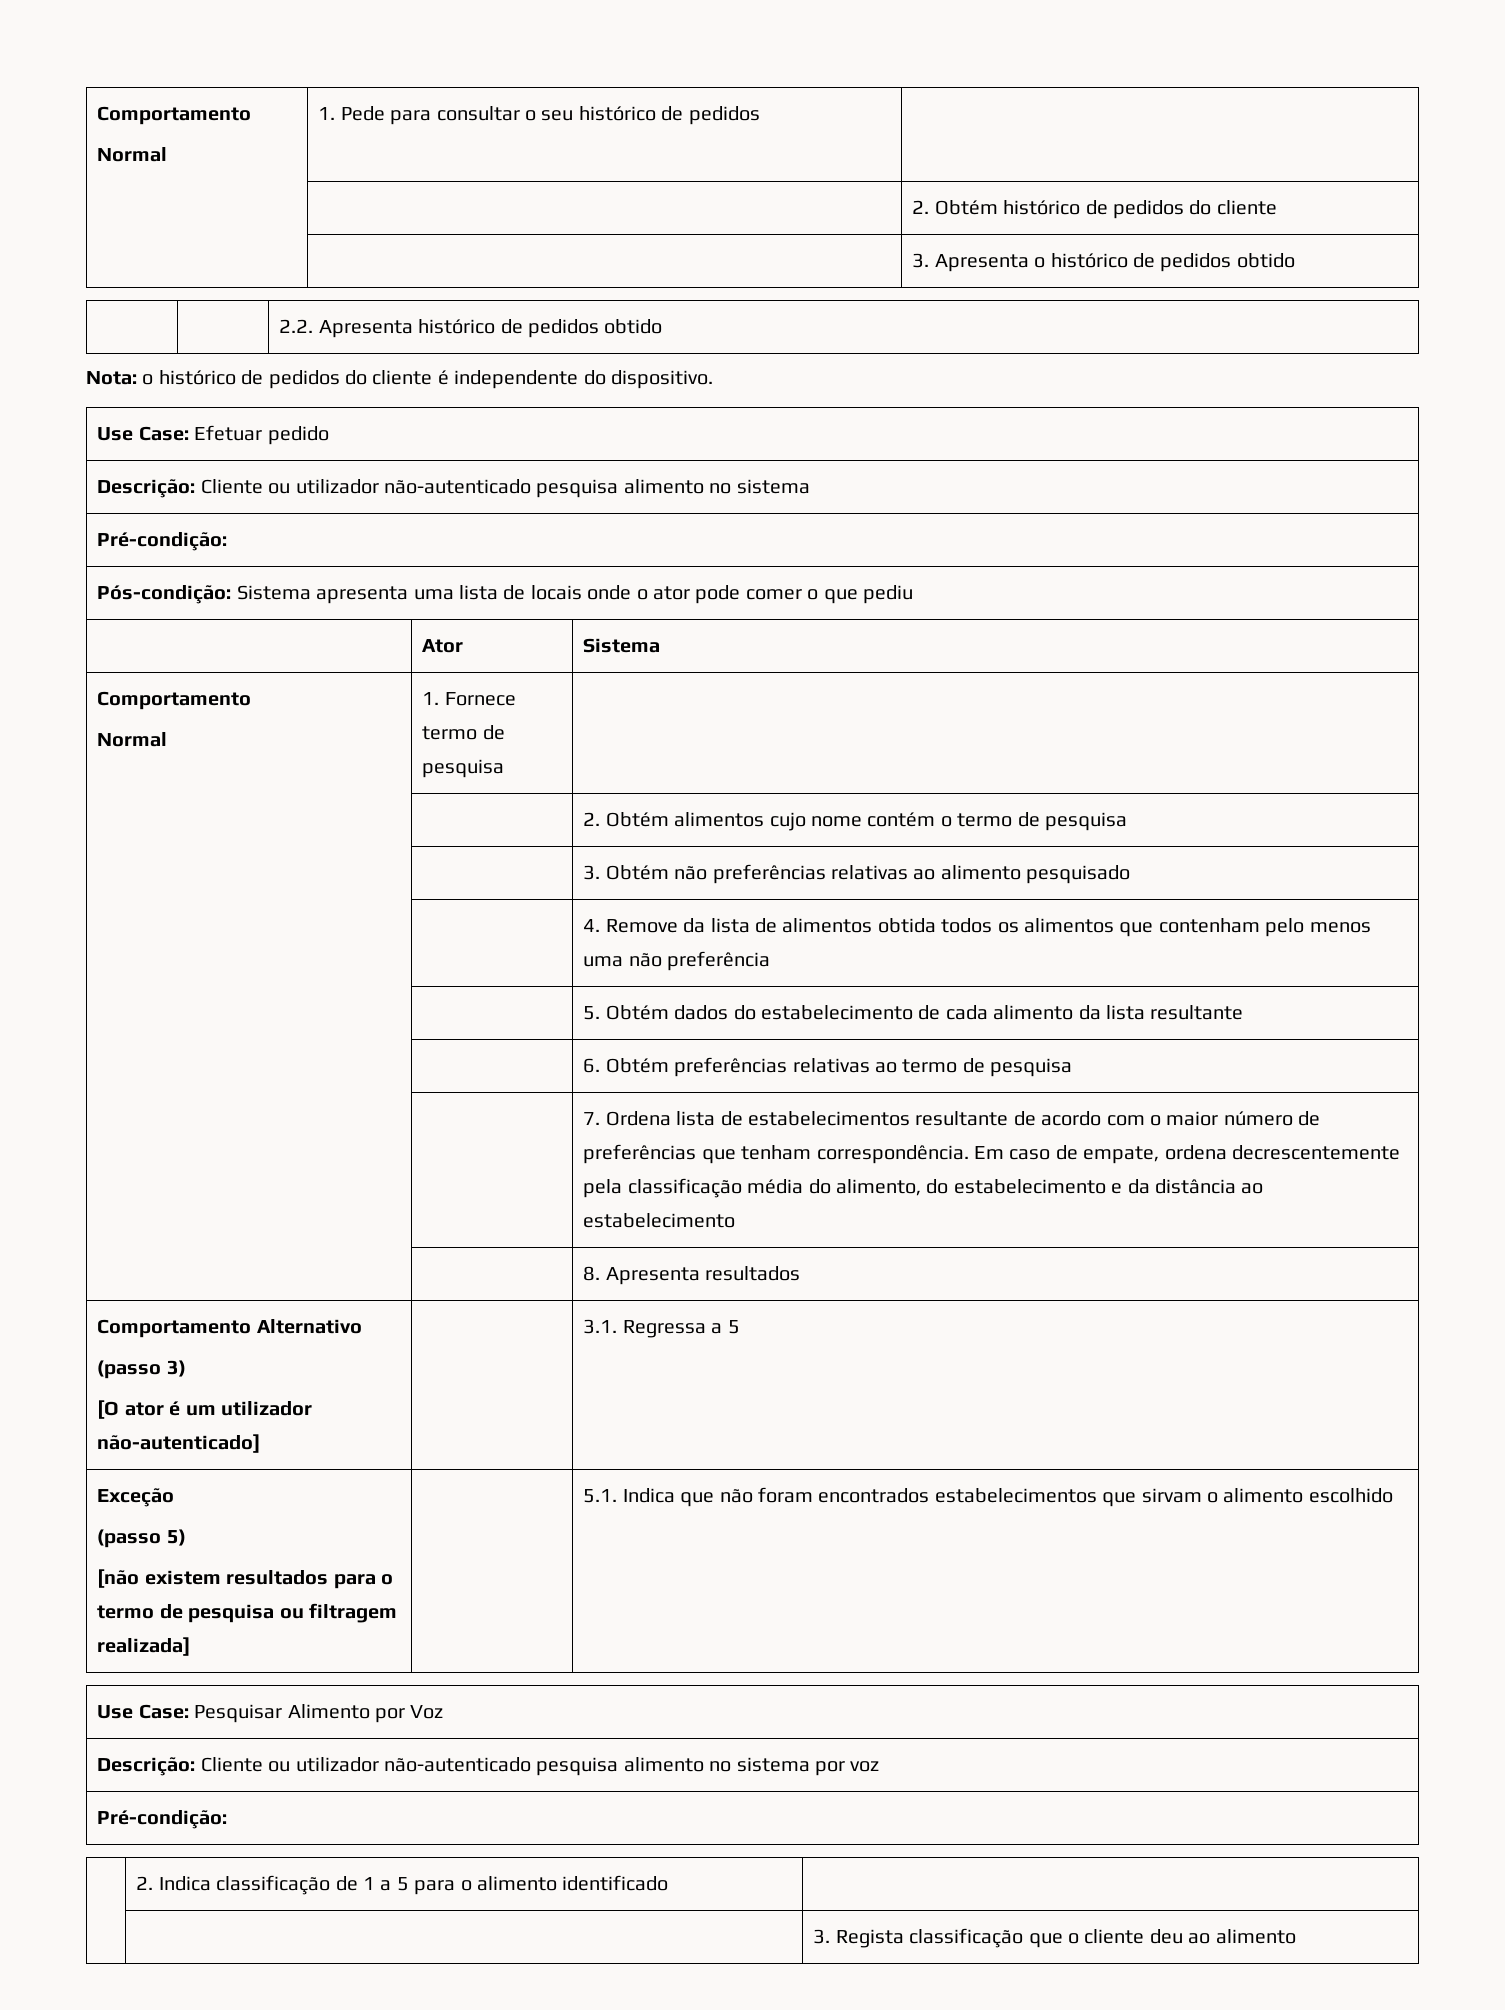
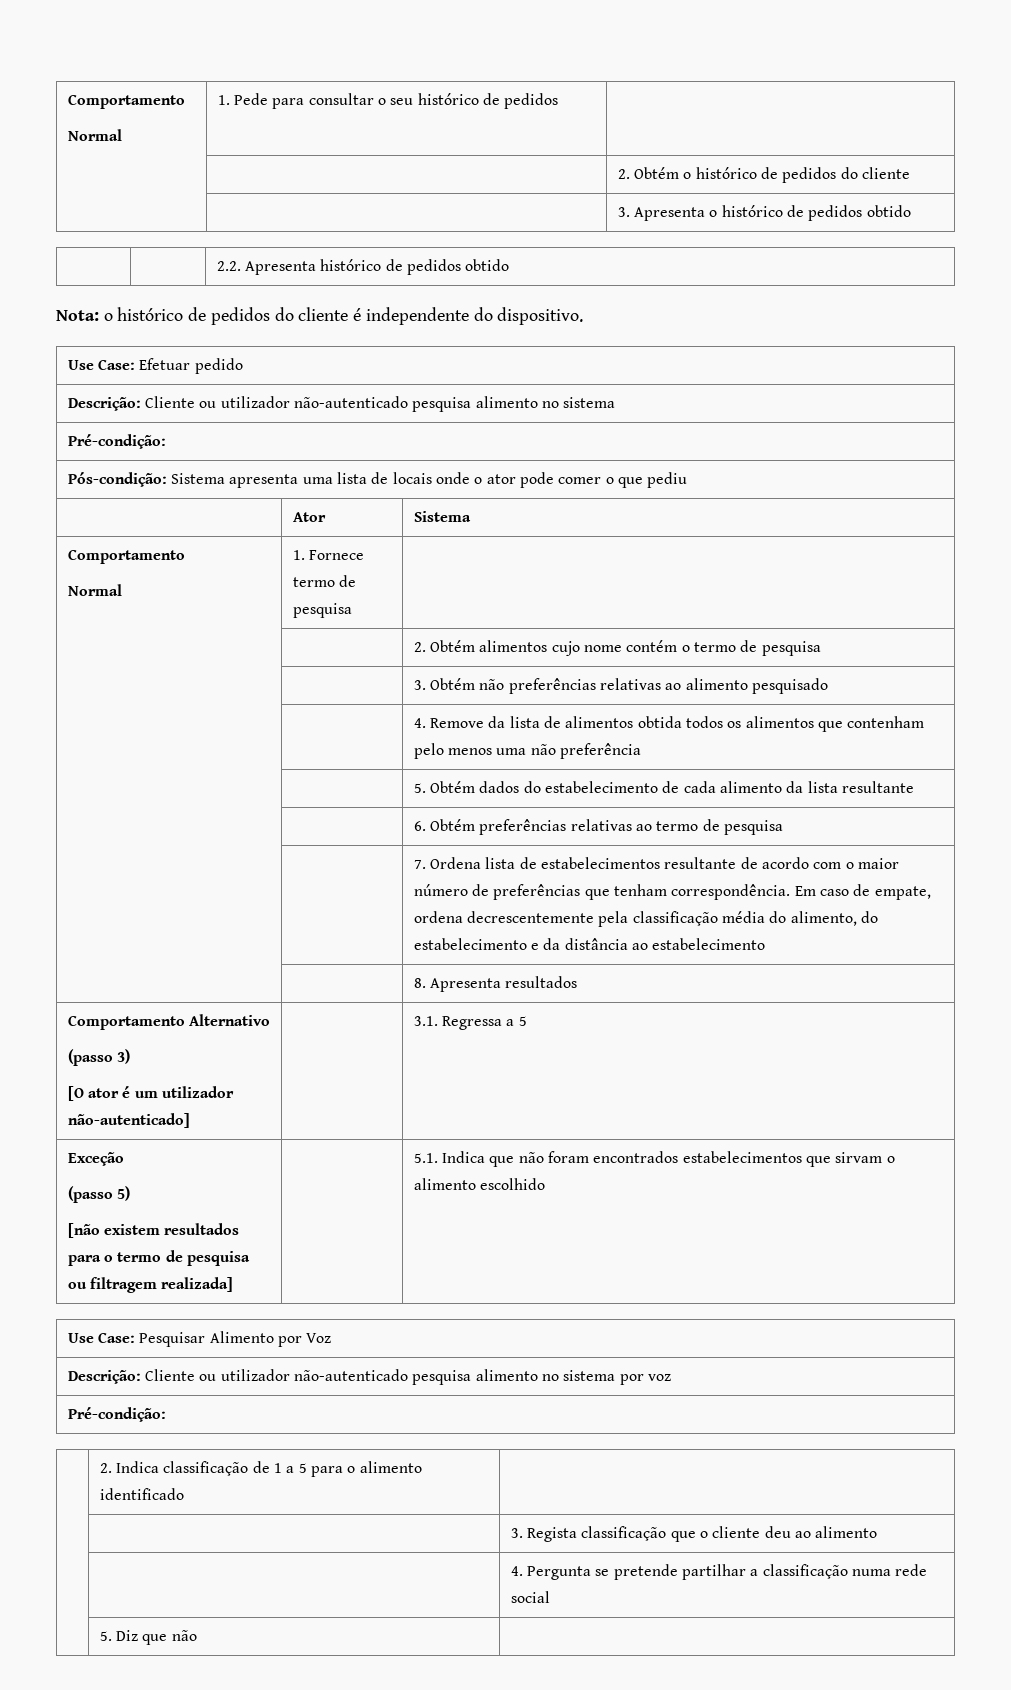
- | | 2. Obtém histórico de pedidos do cliente
+ | | 2. Obtém o histórico de pedidos do cliente
+ | | 4. Pergunta se pretende partilhar a classificação numa rede social
+ | 5. Diz que não |

